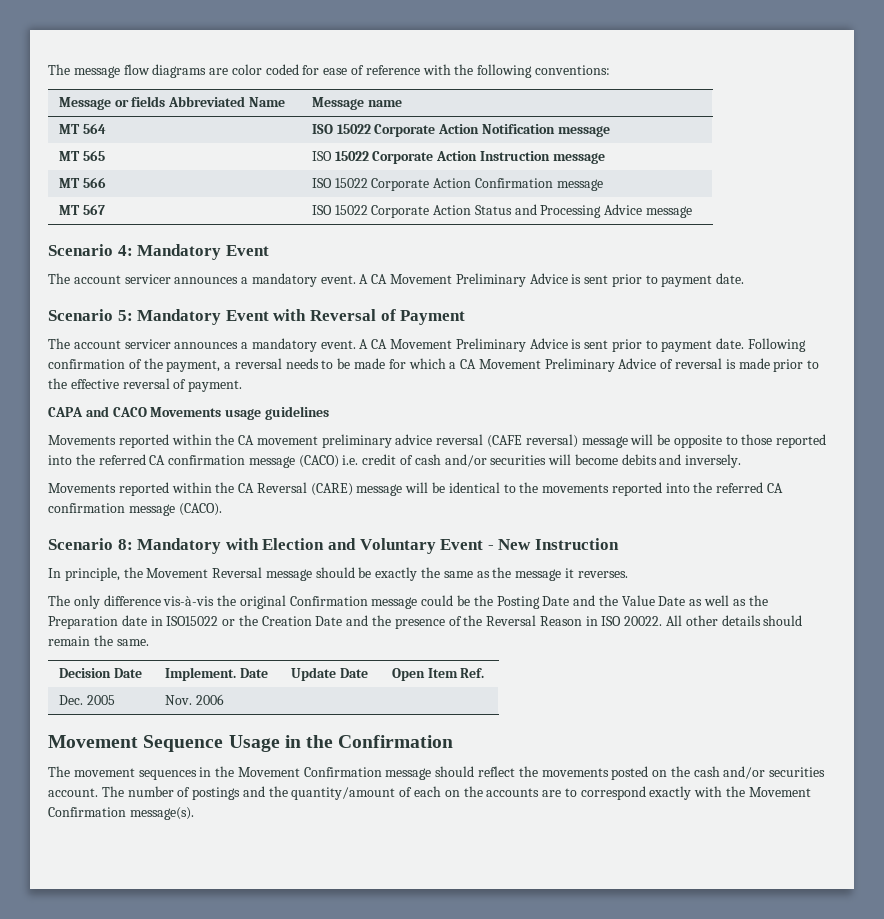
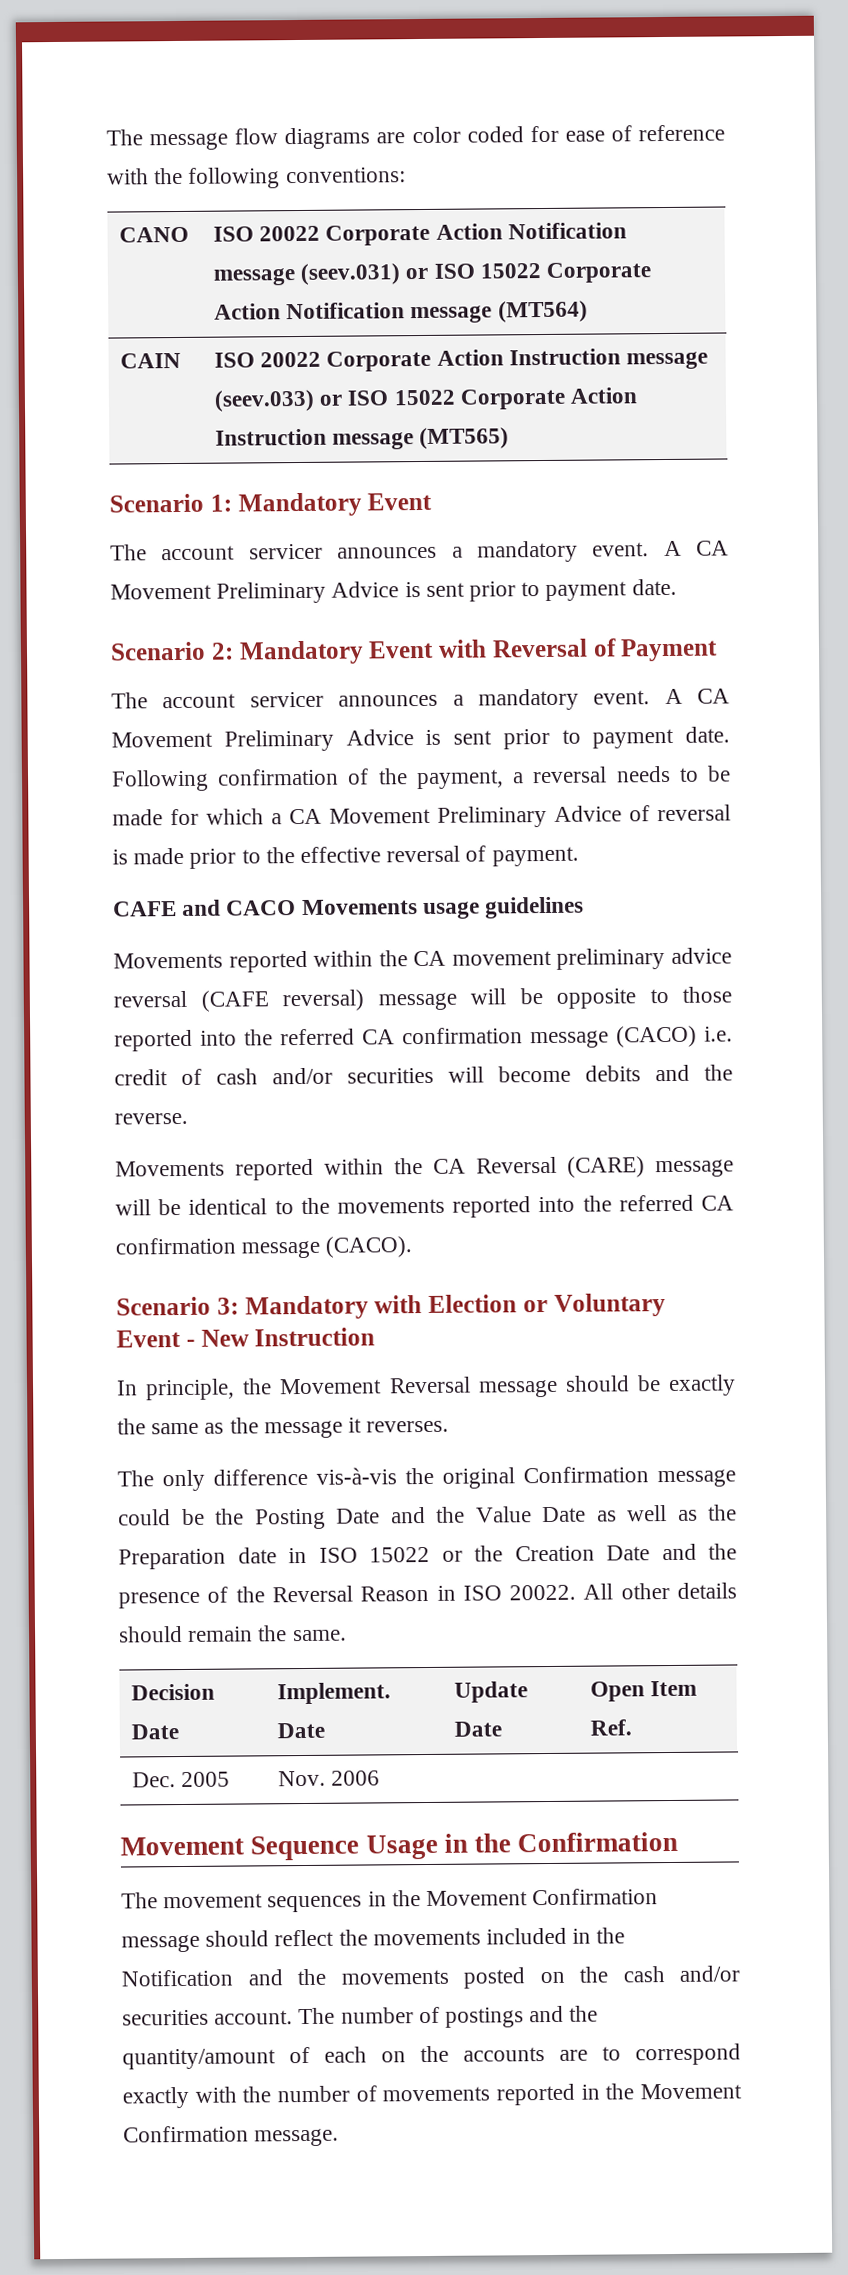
- Message or fields Abbreviated Name | Message name
- MT 564 | ISO 15022 Corporate Action Notification message
- MT 565 | ISO 15022 Corporate Action Instruction message
- MT 566 | ISO 15022 Corporate Action Confirmation message
- MT 567 | ISO 15022 Corporate Action Status and Processing Advice message
- Scenario 4: Mandatory Event
+ CANO | ISO 20022 Corporate Action Notification message (seev.031) or ISO 15022 Corporate Action Notification message (MT564)
+ CAIN | ISO 20022 Corporate Action Instruction message (seev.033) or ISO 15022 Corporate Action Instruction message (MT565)
+ Scenario 1: Mandatory Event
- Scenario 5: Mandatory Event with Reversal of Payment
+ Scenario 2: Mandatory Event with Reversal of Payment
- CAPA and CACO Movements usage guidelines
+ CAFE and CACO Movements usage guidelines
- Movements reported within the CA movement preliminary advice reversal (CAFE reversal) message will be opposite to those reported into the referred CA confirmation message (CACO) i.e. credit of cash and/or securities will become debits and inversely.
+ Movements reported within the CA movement preliminary advice reversal (CAFE reversal) message will be opposite to those reported into the referred CA confirmation message (CACO) i.e. credit of cash and/or securities will become debits and the reverse.
- Scenario 8: Mandatory with Election and Voluntary Event - New Instruction
+ Scenario 3: Mandatory with Election or Voluntary Event - New Instruction
- The only difference vis-à-vis the original Confirmation message could be the Posting Date and the Value Date as well as the Preparation date in ISO15022 or the Creation Date and the presence of the Reversal Reason in ISO 20022.
+ The only difference vis-à-vis the original Confirmation message could be the Posting Date and the Value Date as well as the Preparation date in ISO 15022 or the Creation Date and the presence of the Reversal Reason in ISO 20022.
- The movement sequences in the Movement Confirmation message should reflect the movements posted on the cash and/or securities account.
+ The movement sequences in the Movement Confirmation message should reflect the movements included in the Notification and the movements posted on the cash and/or securities account.
- The number of postings and the quantity/amount of each on the accounts are to correspond exactly with the Movement Confirmation message(s).
+ The number of postings and the quantity/amount of each on the accounts are to correspond exactly with the number of movements reported in the Movement Confirmation message.

